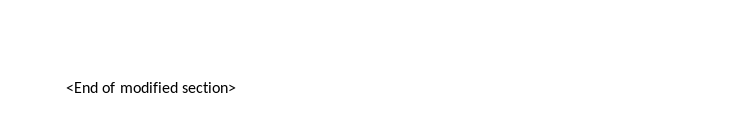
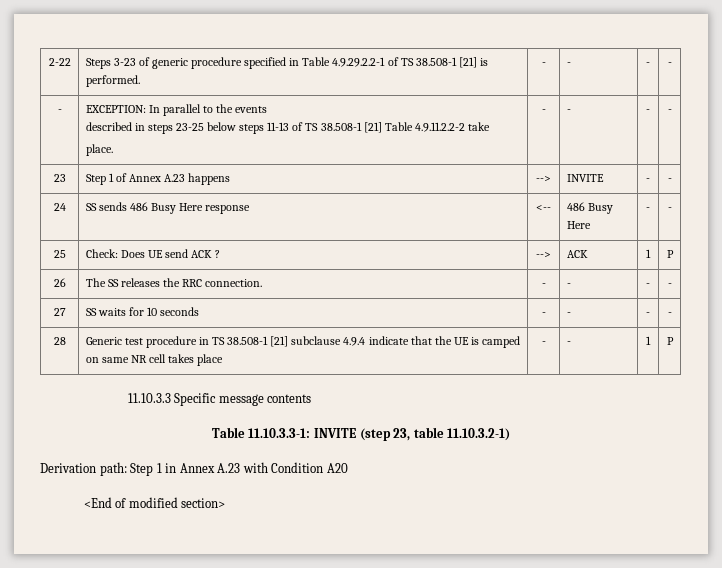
+ 2-22 | Steps 3-23 of generic procedure specified in Table 4.9.29.2.2-1 of TS 38.508-1 [21] is performed. | - | - | - | -
+ - | EXCEPTION: In parallel to the events
+ described in steps 23-25 below steps 11-13 of TS 38.508-1 [21] Table 4.9.11.2.2-2 take
+ place. | - | - | - | -
+ 23 | Step 1 of Annex A.23 happens | --> | INVITE | - | -
+ 24 | SS sends 486 Busy Here response | <-- | 486 Busy Here | - | -
+ 25 | Check: Does UE send ACK ? | --> | ACK | 1 | P
+ 26 | The SS releases the RRC connection. | - | - | - | -
+ 27 | SS waits for 10 seconds | - | - | - | -
+ 28 | Generic test procedure in TS 38.508-1 [21] subclause 4.9.4 indicate that the UE is camped on same NR cell takes place | - | - | 1 | P
+ 11.10.3.3 Specific message contents
+ Table 11.10.3.3-1: INVITE (step 23, table 11.10.3.2-1)
+ Derivation path: Step 1 in Annex A.23 with Condition A20

